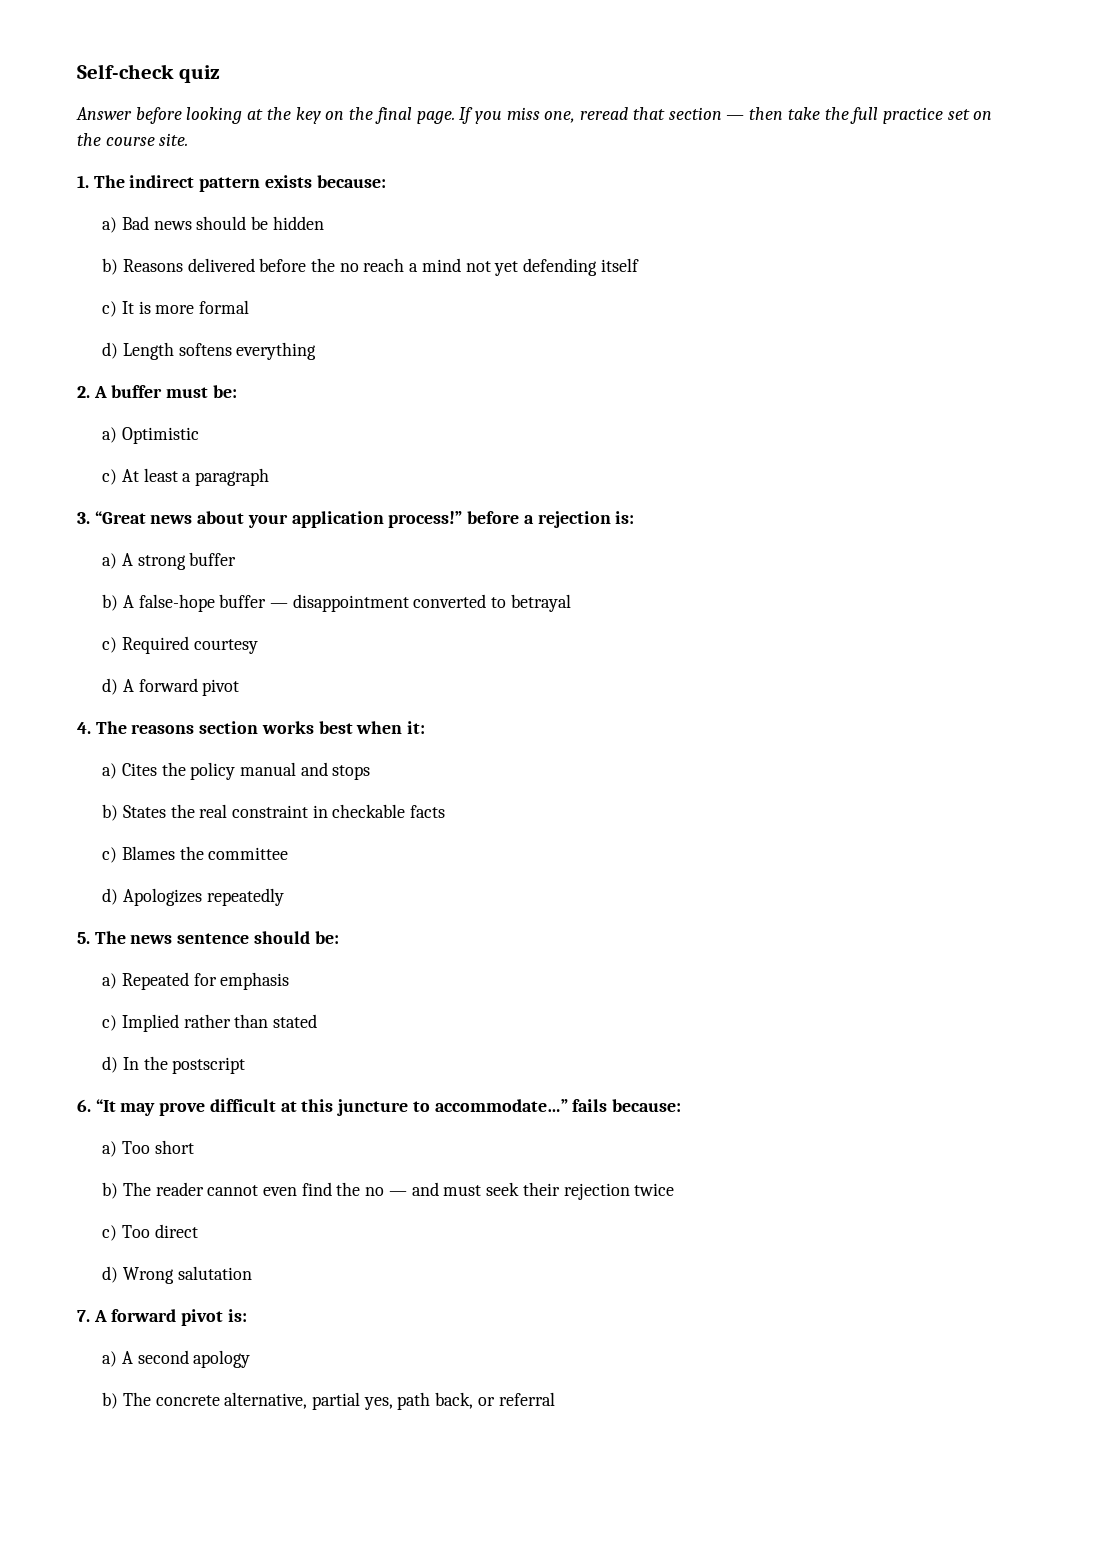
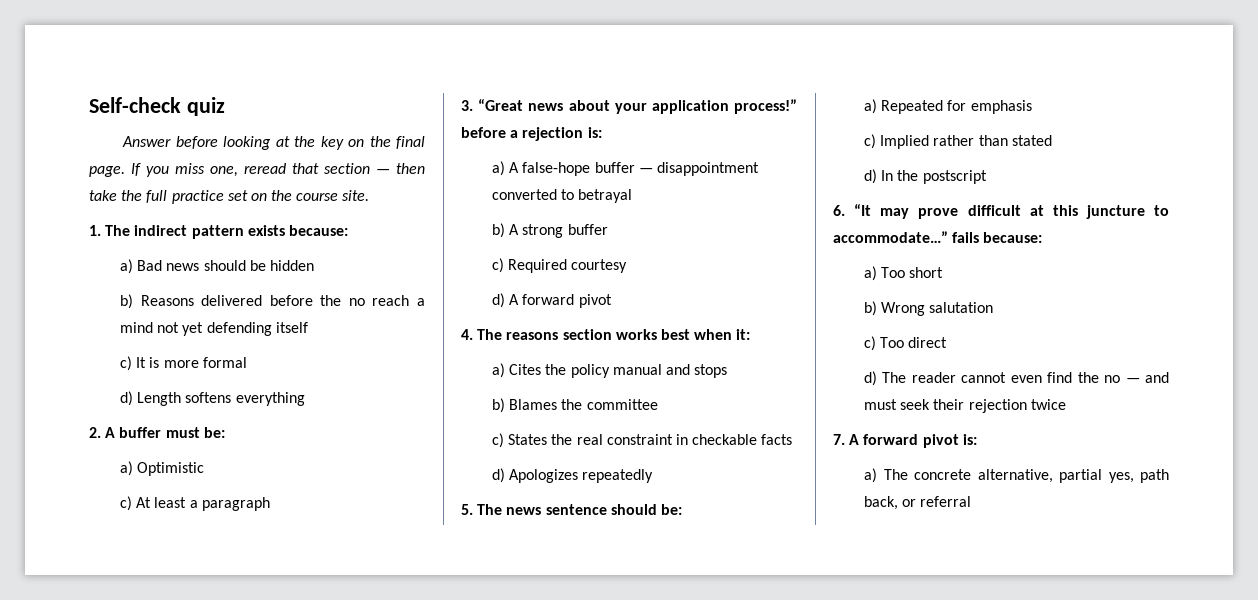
- a) A strong buffer
- b) A false-hope buffer — disappointment converted to betrayal
+ a) A false-hope buffer — disappointment converted to betrayal
+ b) A strong buffer
- b) States the real constraint in checkable facts
+ b) Blames the committee
+ c) States the real constraint in checkable facts
- c) Blames the committee
- b) The reader cannot even find the no — and must seek their rejection twice
+ b) Wrong salutation
+ c) Too direct
+ d) The reader cannot even find the no — and must seek their rejection twice
- c) Too direct
- d) Wrong salutation
- a) A second apology
- b) The concrete alternative, partial yes, path back, or referral
+ a) The concrete alternative, partial yes, path back, or referral

